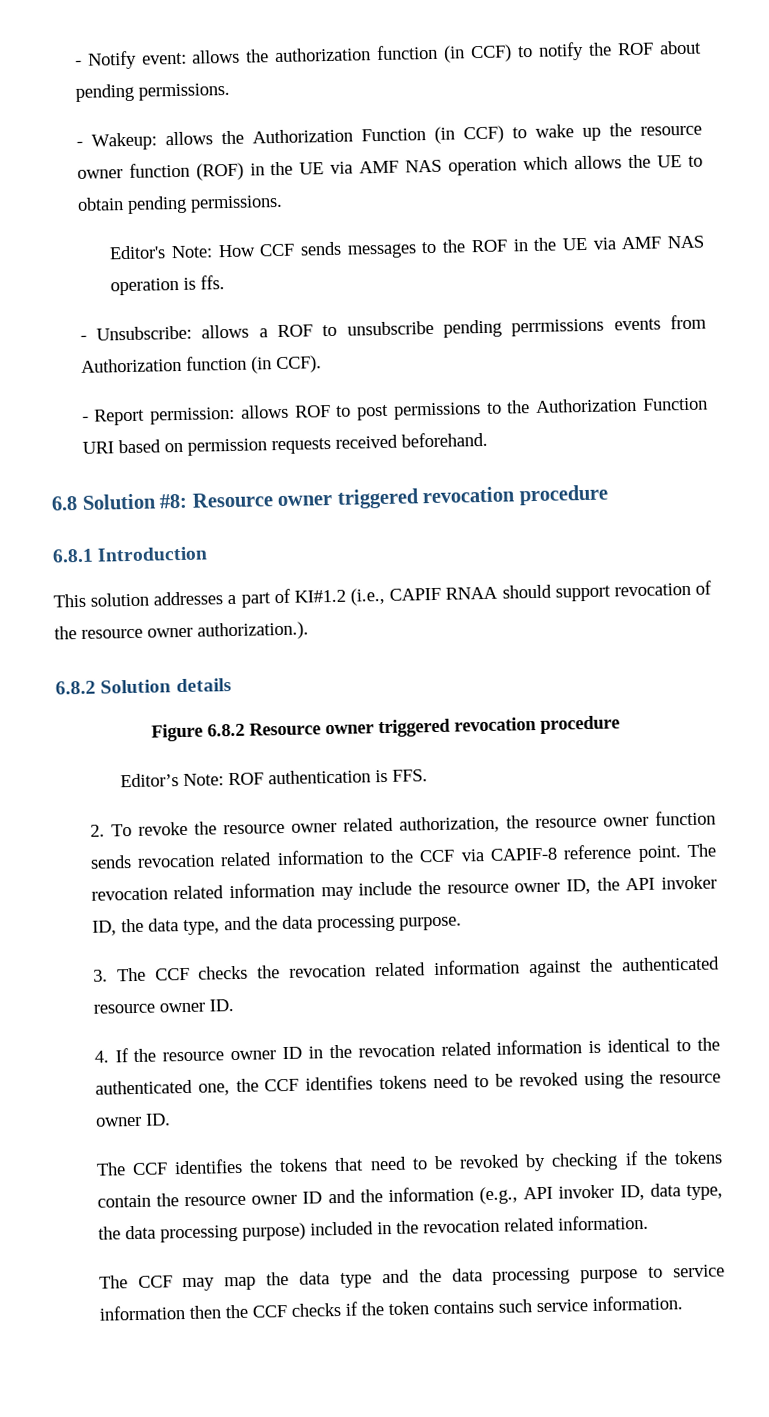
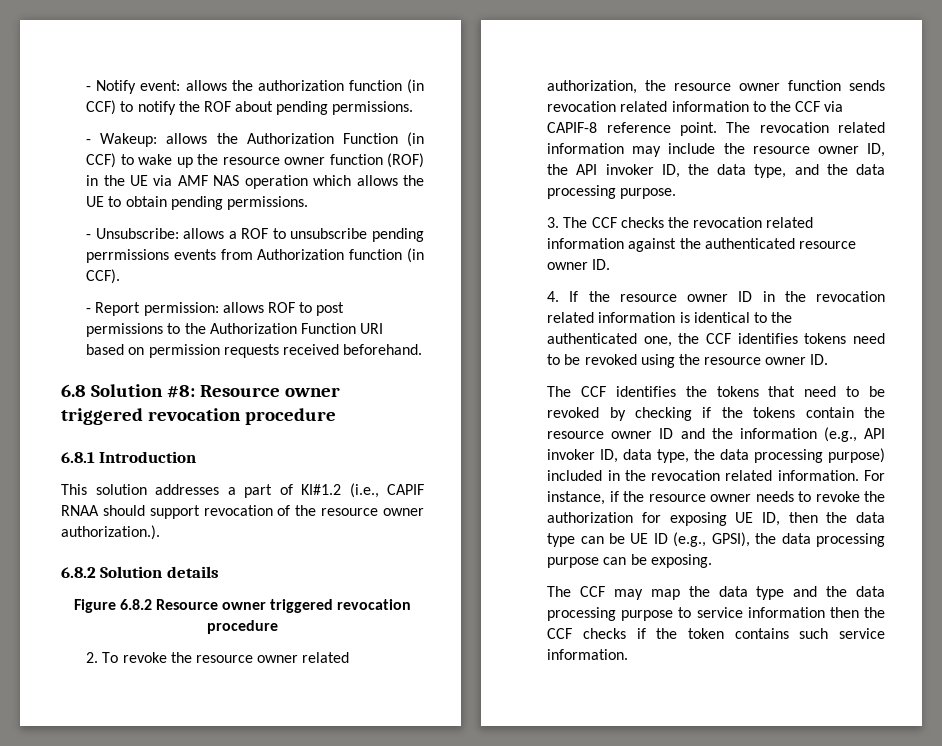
- Editor's Note: How CCF sends messages to the ROF in the UE via AMF NAS operation is ffs.
- Editor’s Note: ROF authentication is FFS.
+ For instance, if the resource owner needs to revoke the authorization for exposing UE ID, then the data type can be UE ID (e.g., GPSI), the data processing purpose can be exposing.

